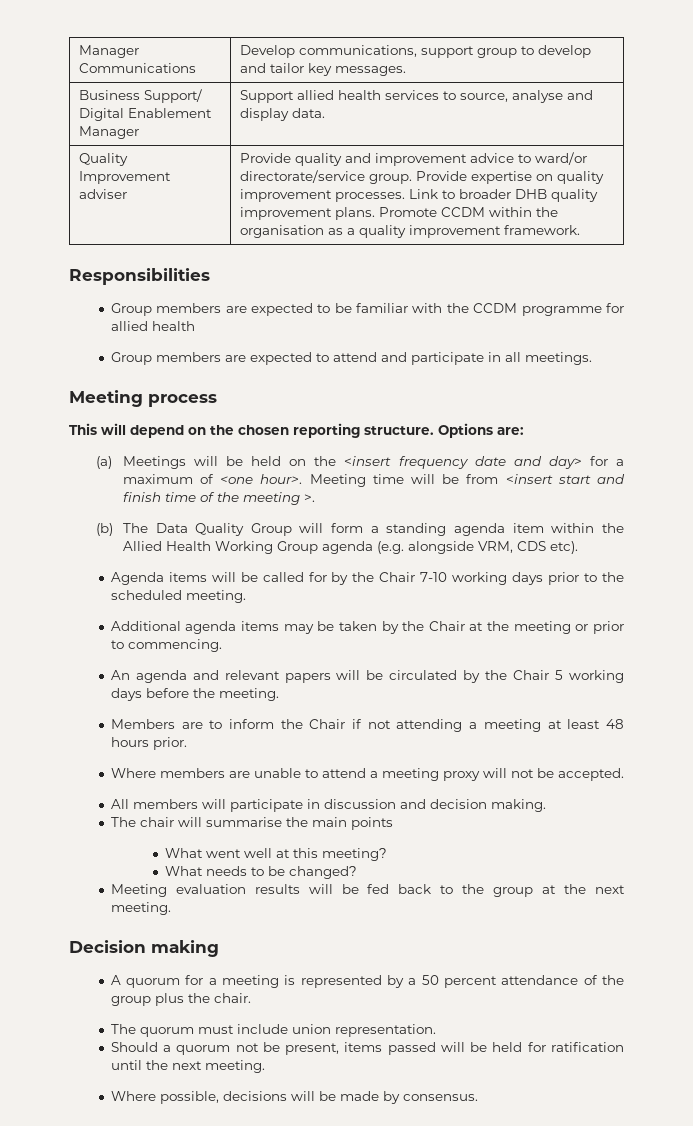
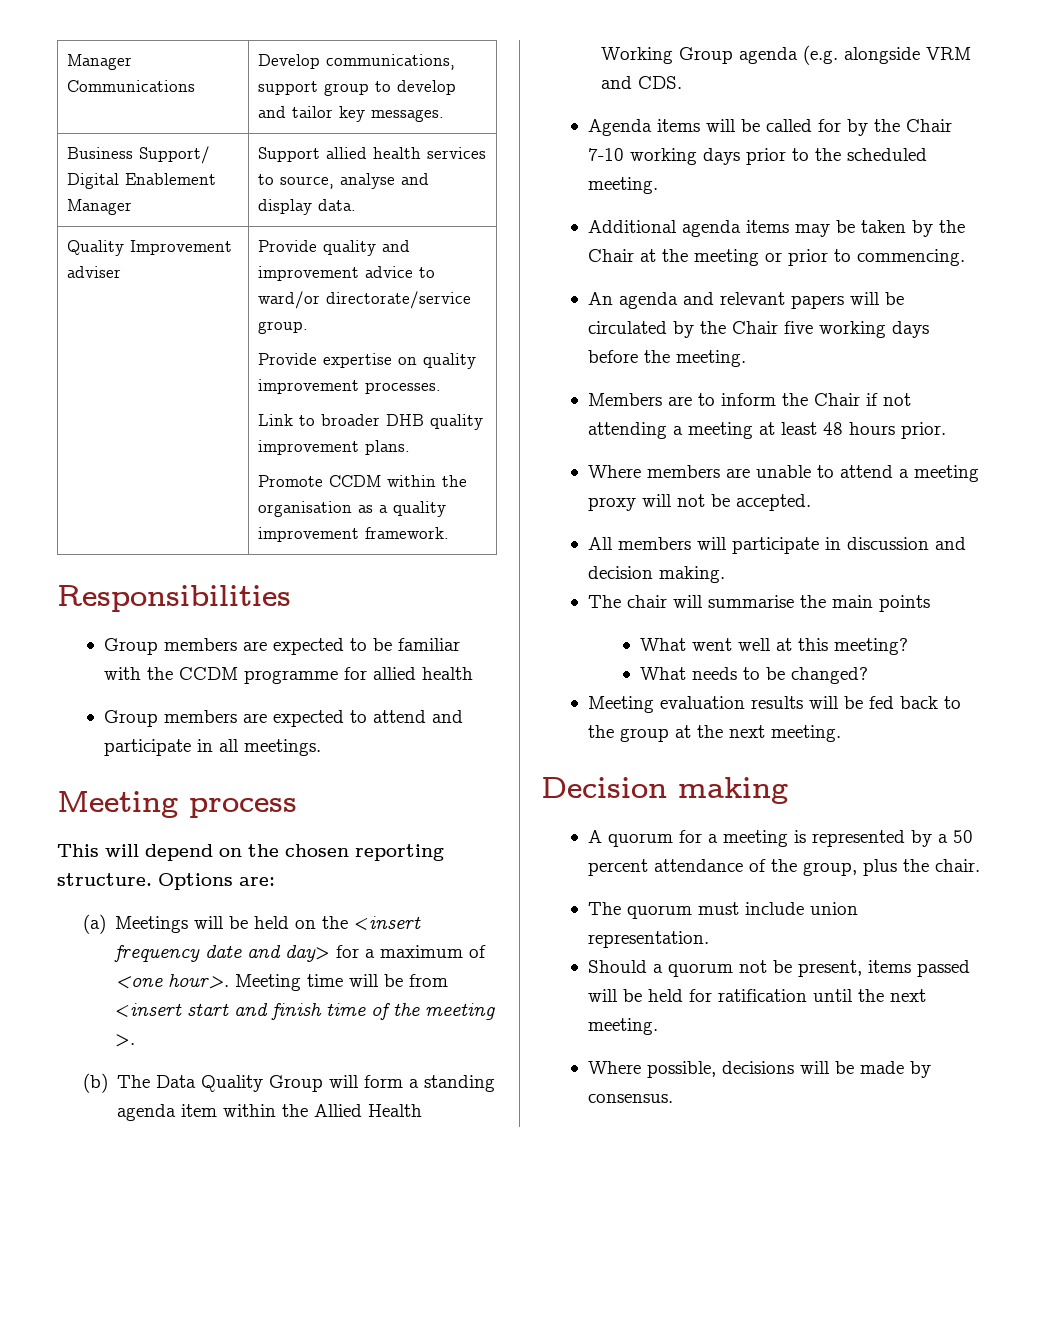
- Quality Improvement adviser | Provide quality and improvement advice to ward/or directorate/service group. Provide expertise on quality improvement processes. Link to broader DHB quality improvement plans. Promote CCDM within the organisation as a quality improvement framework.
+ Quality Improvement adviser | Provide quality and improvement advice to ward/or directorate/service group.
+ Provide expertise on quality improvement processes.
+ Link to broader DHB quality improvement plans.
+ Promote CCDM within the organisation as a quality improvement framework.
- (b) The Data Quality Group will form a standing agenda item within the Allied Health Working Group agenda (e.g. alongside VRM, CDS etc).
+ (b) The Data Quality Group will form a standing agenda item within the Allied Health Working Group agenda (e.g. alongside VRM and CDS.
- An agenda and relevant papers will be circulated by the Chair 5 working days before the meeting.
+ An agenda and relevant papers will be circulated by the Chair five working days before the meeting.
- A quorum for a meeting is represented by a 50 percent attendance of the group plus the chair.
+ A quorum for a meeting is represented by a 50 percent attendance of the group, plus the chair.

